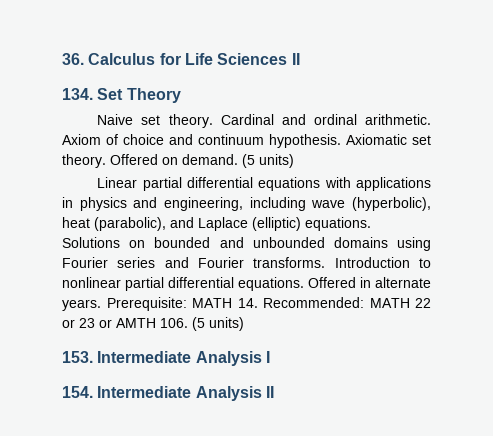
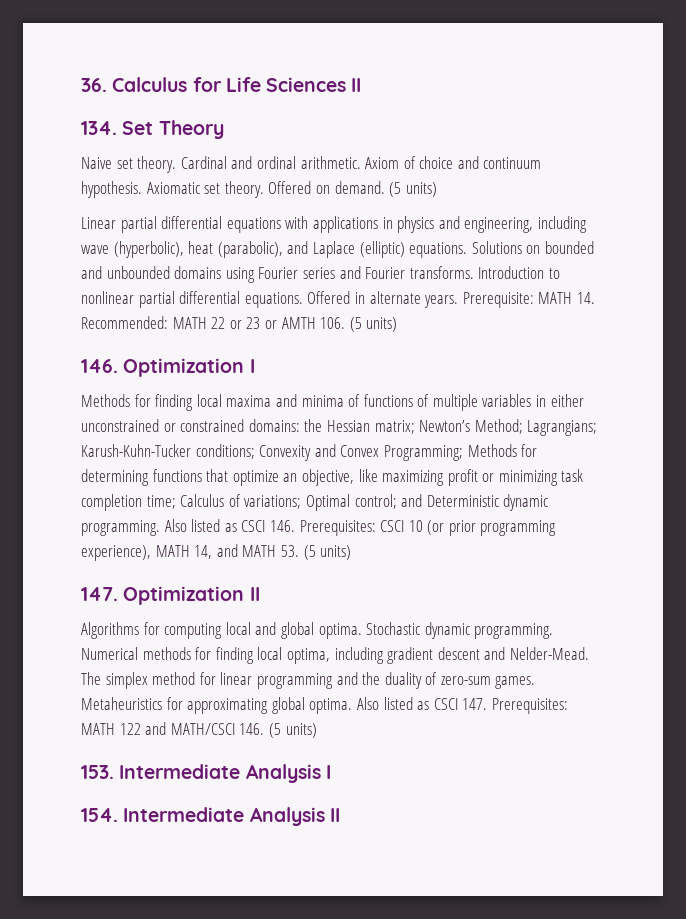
+ 146. Optimization I
+ Methods for finding local maxima and minima of functions of multiple variables in either unconstrained or constrained domains: the Hessian matrix; Newton’s Method; Lagrangians; Karush-Kuhn-Tucker conditions; Convexity and Convex Programming; Methods for determining functions that optimize an objective, like maximizing profit or minimizing task completion time; Calculus of variations; Optimal control; and Deterministic dynamic programming. Also listed as CSCI 146. Prerequisites: CSCI 10 (or prior programming experience), MATH 14, and MATH 53. (5 units)
+ 147. Optimization II
+ Algorithms for computing local and global optima. Stochastic dynamic programming. Numerical methods for finding local optima, including gradient descent and Nelder-Mead. The simplex method for linear programming and the duality of zero-sum games. Metaheuristics for approximating global optima. Also listed as CSCI 147. Prerequisites: MATH 122 and MATH/CSCI 146. (5 units)

